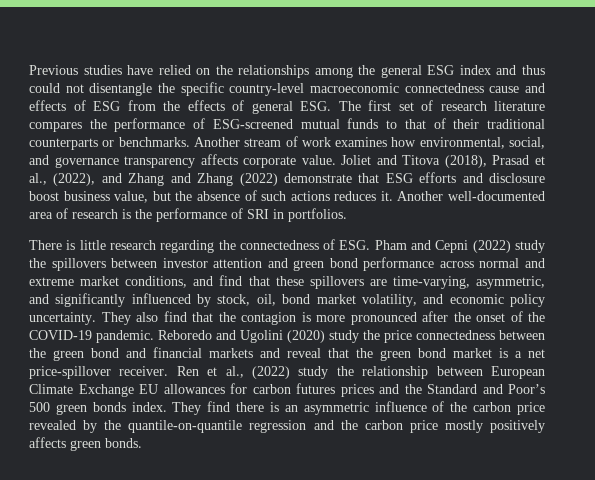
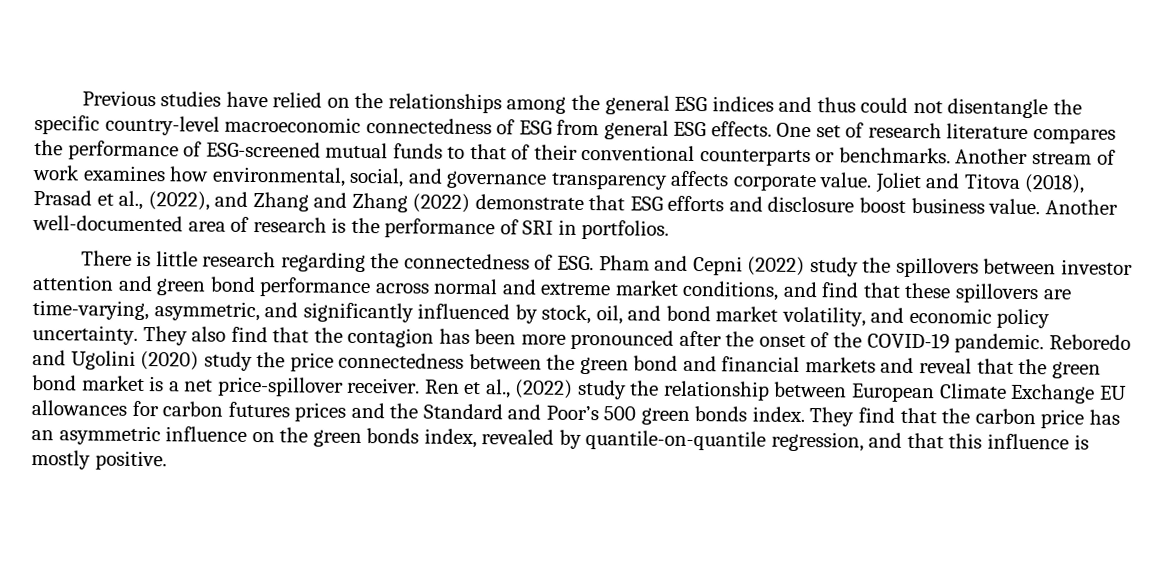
- Previous studies have relied on the relationships among the general ESG index and thus could not disentangle the specific country-level macroeconomic connectedness cause and effects of ESG from the effects of general ESG. The first set of research literature compares the performance of ESG-screened mutual funds to that of their traditional counterparts or benchmarks.
+ Previous studies have relied on the relationships among the general ESG indices and thus could not disentangle the specific country-level macroeconomic connectedness of ESG from general ESG effects. One set of research literature compares the performance of ESG-screened mutual funds to that of their conventional counterparts or benchmarks.
- Joliet and Titova (2018), Prasad et al., (2022), and Zhang and Zhang (2022) demonstrate that ESG efforts and disclosure boost business value, but the absence of such actions reduces it.
+ Joliet and Titova (2018), Prasad et al., (2022), and Zhang and Zhang (2022) demonstrate that ESG efforts and disclosure boost business value.
- There is little research regarding the connectedness of ESG. Pham and Cepni (2022) study the spillovers between investor attention and green bond performance across normal and extreme market conditions, and find that these spillovers are time-varying, asymmetric, and significantly influenced by stock, oil, bond market volatility, and economic policy uncertainty.
+ There is little research regarding the connectedness of ESG. Pham and Cepni (2022) study the spillovers between investor attention and green bond performance across normal and extreme market conditions, and find that these spillovers are time-varying, asymmetric, and significantly influenced by stock, oil, and bond market volatility, and economic policy uncertainty.
- They also find that the contagion is more pronounced after the onset of the COVID-19 pandemic.
+ They also find that the contagion has been more pronounced after the onset of the COVID-19 pandemic.
- They find there is an asymmetric influence of the carbon price revealed by the quantile-on-quantile regression and the carbon price mostly positively affects green bonds.
+ They find that the carbon price has an asymmetric influence on the green bonds index, revealed by quantile-on-quantile regression, and that this influence is mostly positive.

